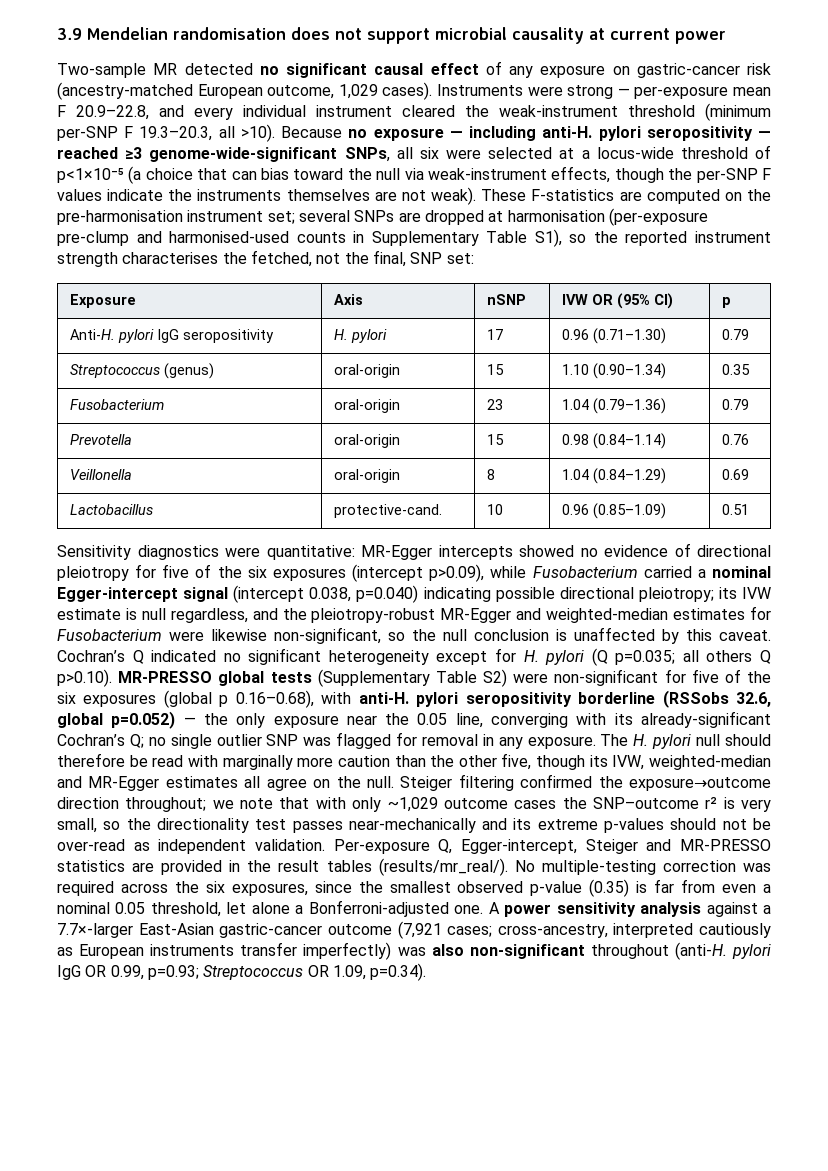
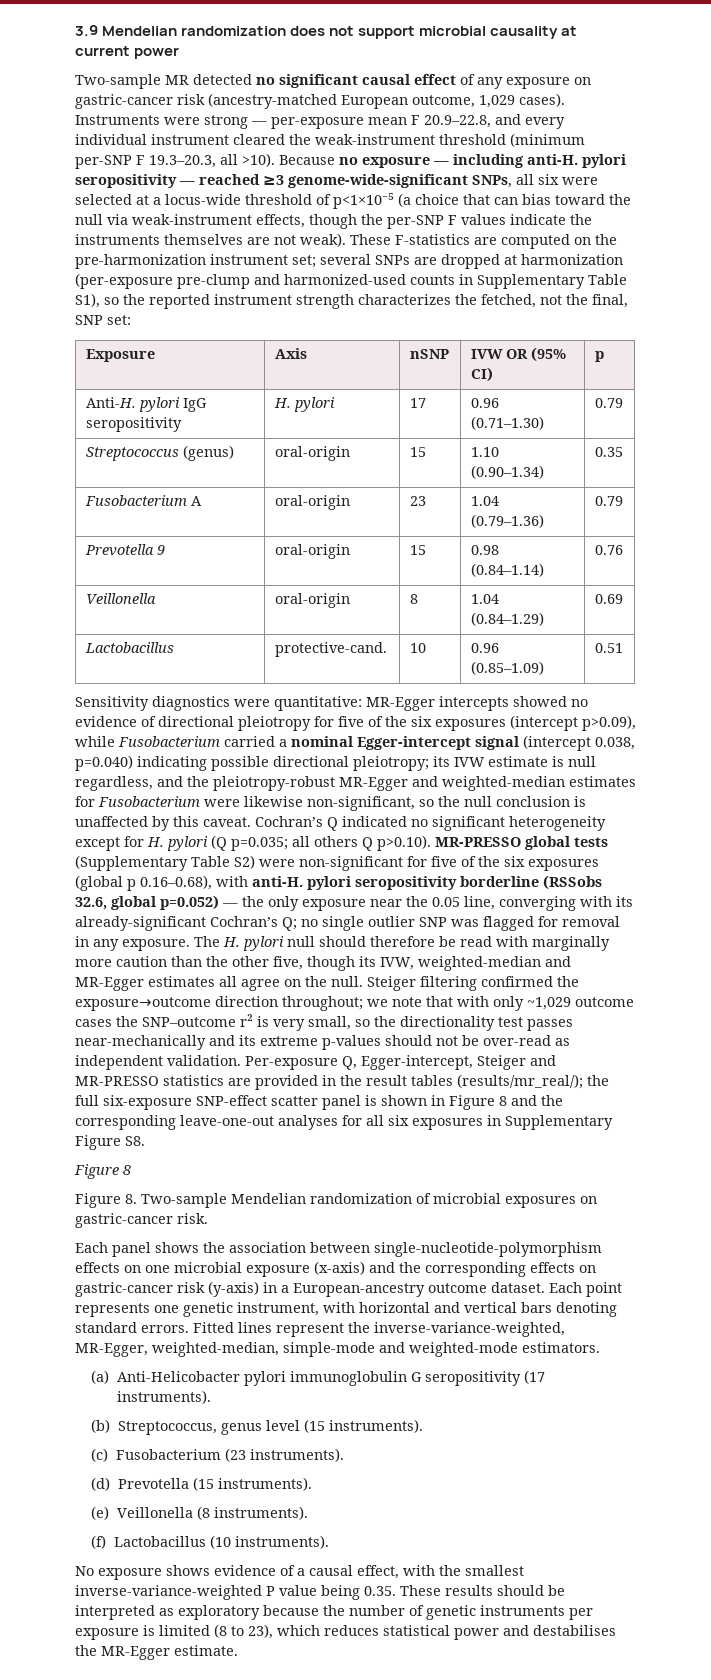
- 3.9 Mendelian randomisation does not support microbial causality at current power
+ 3.9 Mendelian randomization does not support microbial causality at current power
- These F-statistics are computed on the pre-harmonisation instrument set; several SNPs are dropped at harmonisation (per-exposure pre-clump and harmonised-used counts in Supplementary Table S1), so the reported instrument strength characterises the fetched, not the final, SNP set:
+ These F-statistics are computed on the pre-harmonization instrument set; several SNPs are dropped at harmonization (per-exposure pre-clump and harmonized-used counts in Supplementary Table S1), so the reported instrument strength characterizes the fetched, not the final, SNP set:
- Fusobacterium | oral-origin | 23 | 1.04 (0.79–1.36) | 0.79
+ Fusobacterium A | oral-origin | 23 | 1.04 (0.79–1.36) | 0.79
- Prevotella | oral-origin | 15 | 0.98 (0.84–1.14) | 0.76
+ Prevotella 9 | oral-origin | 15 | 0.98 (0.84–1.14) | 0.76
- Per-exposure Q, Egger-intercept, Steiger and MR-PRESSO statistics are provided in the result tables (results/mr_real/). No multiple-testing correction was required across the six exposures, since the smallest observed p-value (0.35) is far from even a nominal 0.05 threshold, let alone a Bonferroni-adjusted one. A power sensitivity analysis against a 7.7×-larger East-Asian gastric-cancer outcome (7,921 cases; cross-ancestry, interpreted cautiously as European instruments transfer imperfectly) was also non-significant throughout (anti-H. pylori IgG OR 0.99, p=0.93; Streptococcus OR 1.09, p=0.34).
+ Per-exposure Q, Egger-intercept, Steiger and MR-PRESSO statistics are provided in the result tables (results/mr_real/); the full six-exposure SNP-effect scatter panel is shown in Figure 8 and the corresponding leave-one-out analyses for all six exposures in Supplementary Figure S8.
+ Figure 8
+ Figure 8. Two-sample Mendelian randomization of microbial exposures on gastric-cancer risk.
+ Each panel shows the association between single-nucleotide-polymorphism effects on one microbial exposure (x-axis) and the corresponding effects on gastric-cancer risk (y-axis) in a European-ancestry outcome dataset. Each point represents one genetic instrument, with horizontal and vertical bars denoting standard errors. Fitted lines represent the inverse-variance-weighted, MR-Egger, weighted-median, simple-mode and weighted-mode estimators.
+ (a) Anti-Helicobacter pylori immunoglobulin G seropositivity (17 instruments).
+ (b) Streptococcus, genus level (15 instruments).
+ (c) Fusobacterium (23 instruments).
+ (d) Prevotella (15 instruments).
+ (e) Veillonella (8 instruments).
+ (f) Lactobacillus (10 instruments).
+ No exposure shows evidence of a causal effect, with the smallest inverse-variance-weighted P value being 0.35. These results should be interpreted as exploratory because the number of genetic instruments per exposure is limited (8 to 23), which reduces statistical power and destabilises the MR-Egger estimate.

